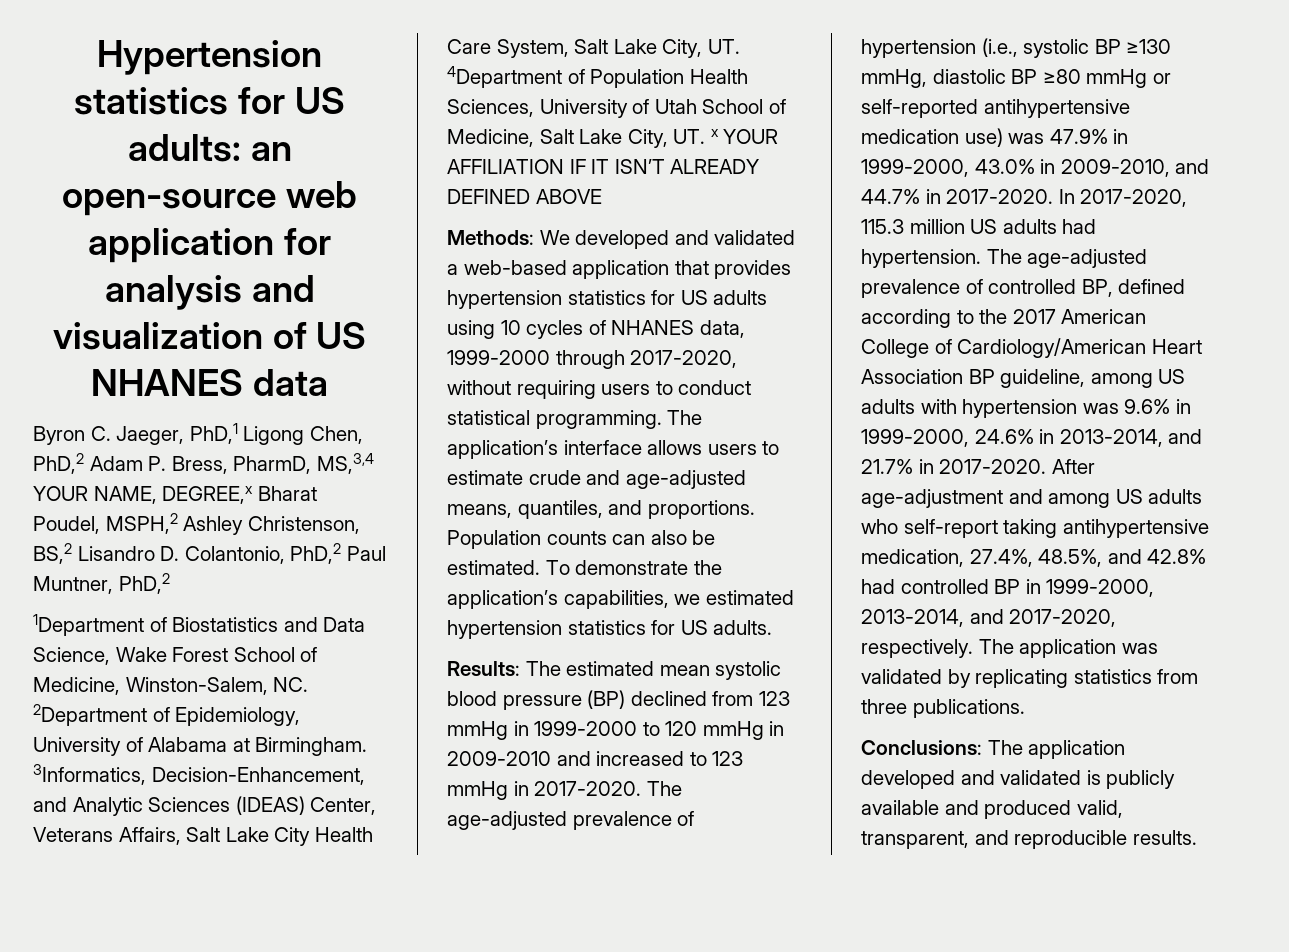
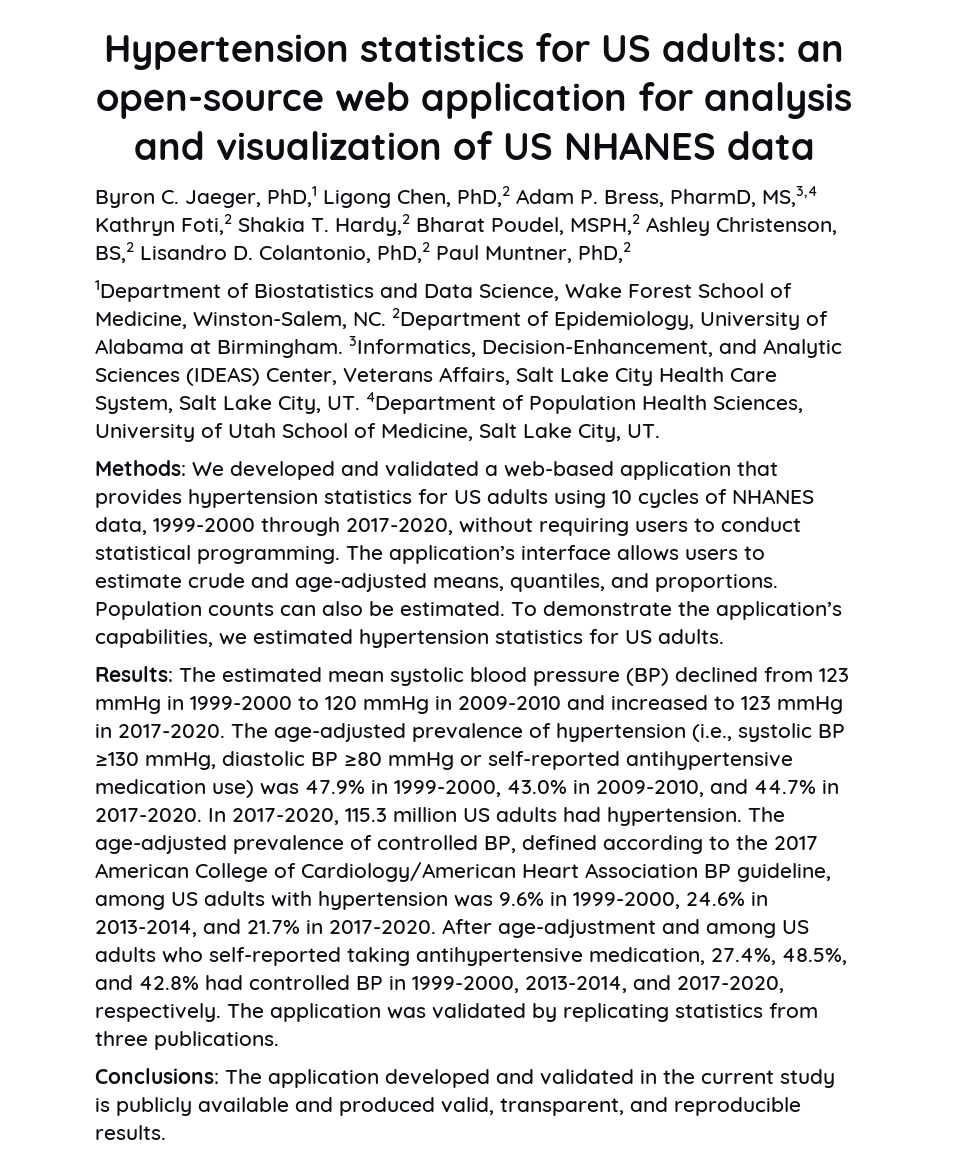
- Byron C. Jaeger, PhD,1 Ligong Chen, PhD,2 Adam P. Bress, PharmD, MS,3,4 YOUR NAME, DEGREE,x Bharat Poudel, MSPH,2 Ashley Christenson, BS,2 Lisandro D. Colantonio, PhD,2 Paul Muntner, PhD,2
+ Byron C. Jaeger, PhD,1 Ligong Chen, PhD,2 Adam P. Bress, PharmD, MS,3,4 Kathryn Foti,2 Shakia T. Hardy,2 Bharat Poudel, MSPH,2 Ashley Christenson, BS,2 Lisandro D. Colantonio, PhD,2 Paul Muntner, PhD,2
- 3Informatics, Decision-Enhancement, and Analytic Sciences (IDEAS) Center, Veterans Affairs, Salt Lake City Health Care System, Salt Lake City, UT. 4Department of Population Health Sciences, University of Utah School of Medicine, Salt Lake City, UT. x YOUR AFFILIATION IF IT ISN’T ALREADY DEFINED ABOVE
+ 3Informatics, Decision-Enhancement, and Analytic Sciences (IDEAS) Center, Veterans Affairs, Salt Lake City Health Care System, Salt Lake City, UT. 4Department of Population Health Sciences, University of Utah School of Medicine, Salt Lake City, UT.
- After age-adjustment and among US adults who self-report taking antihypertensive medication, 27.4%, 48.5%, and 42.8% had controlled BP in 1999-2000, 2013-2014, and 2017-2020, respectively.
+ After age-adjustment and among US adults who self-reported taking antihypertensive medication, 27.4%, 48.5%, and 42.8% had controlled BP in 1999-2000, 2013-2014, and 2017-2020, respectively.
- Conclusions: The application developed and validated is publicly available and produced valid, transparent, and reproducible results.
+ Conclusions: The application developed and validated in the current study is publicly available and produced valid, transparent, and reproducible results.

